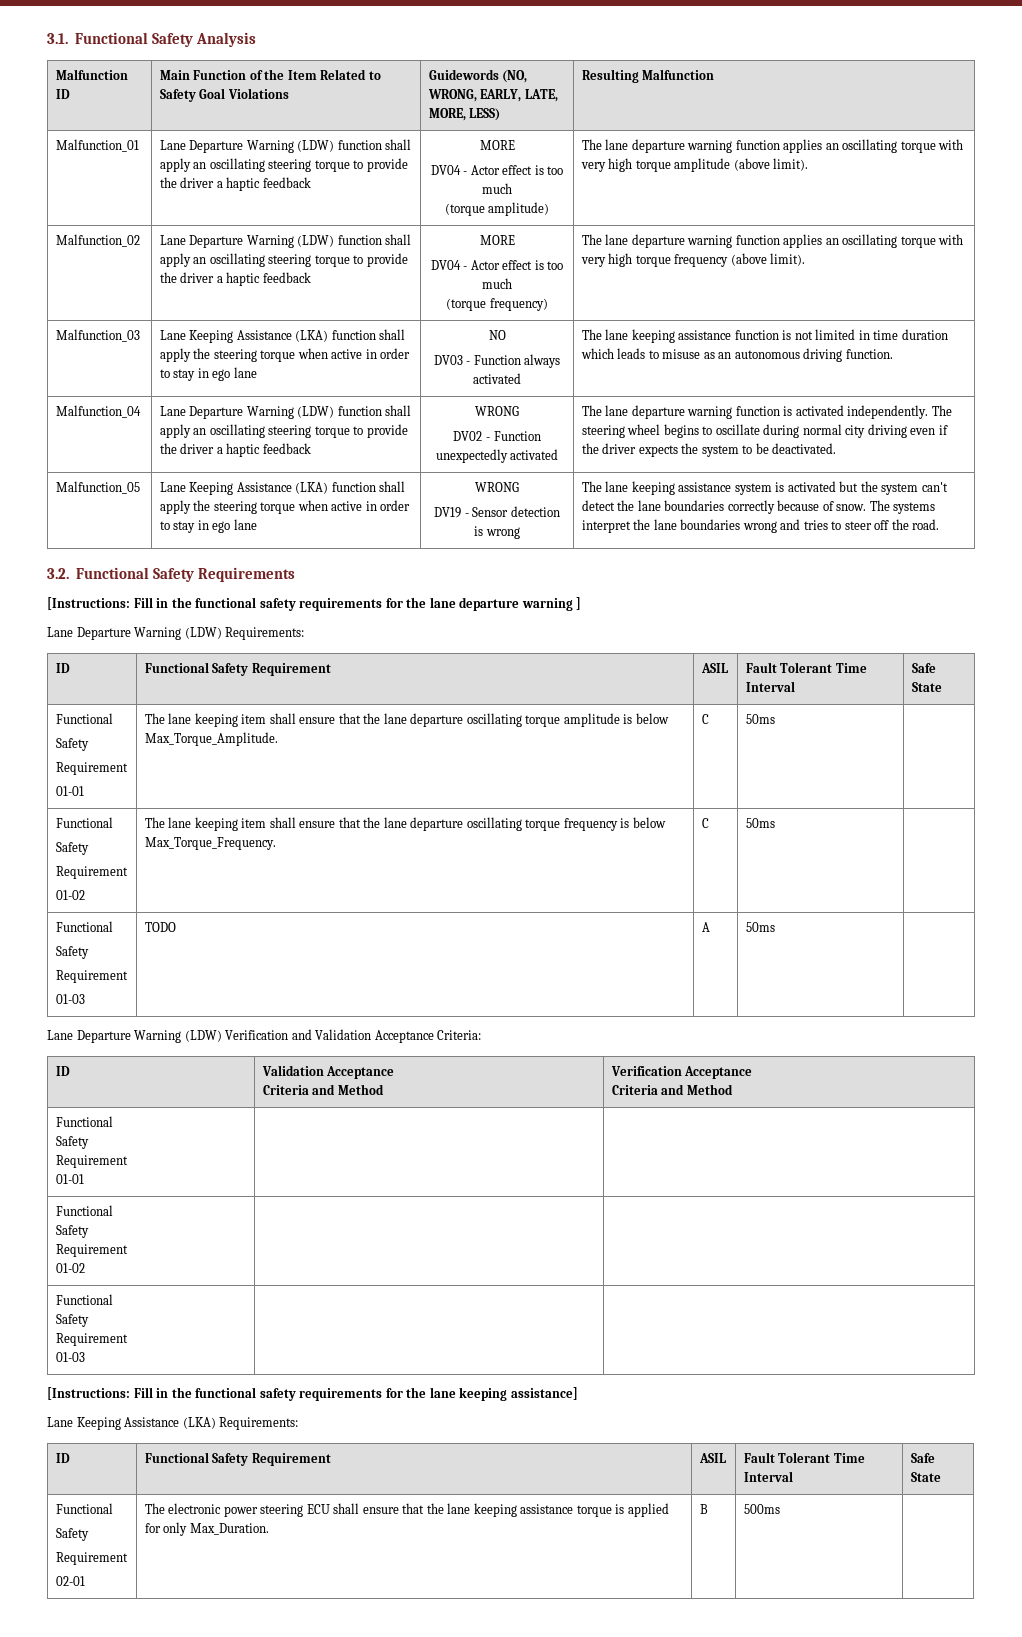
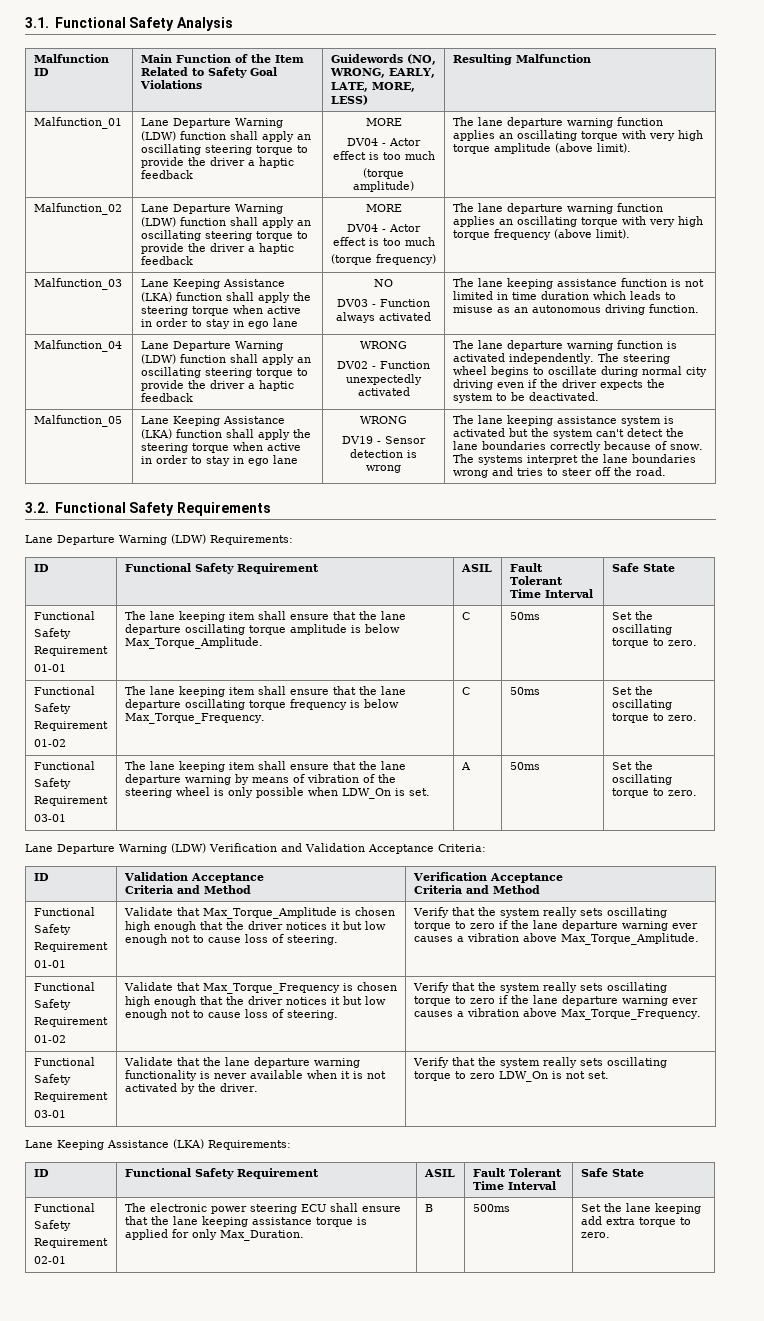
- [Instructions: Fill in the functional safety requirements for the lane departure warning ]
  Lane Departure Warning (LDW) Requirements:
  ID | Functional Safety Requirement | ASIL | Fault Tolerant Time Interval | Safe State
  Functional
  Safety
  Requirement
- 01-01 | The lane keeping item shall ensure that the lane departure oscillating torque amplitude is below Max_Torque_Amplitude. | C | 50ms |
+ 01-01 | The lane keeping item shall ensure that the lane departure oscillating torque amplitude is below Max_Torque_Amplitude. | C | 50ms | Set the oscillating torque to zero.
  Functional
  Safety
  Requirement
- 01-02 | The lane keeping item shall ensure that the lane departure oscillating torque frequency is below Max_Torque_Frequency. | C | 50ms |
+ 01-02 | The lane keeping item shall ensure that the lane departure oscillating torque frequency is below Max_Torque_Frequency. | C | 50ms | Set the oscillating torque to zero.
  Functional
  Safety
  Requirement
- 01-03 | TODO | A | 50ms |
+ 03-01 | The lane keeping item shall ensure that the lane departure warning by means of vibration of the steering wheel is only possible when LDW_On is set. | A | 50ms | Set the oscillating torque to zero.
- 01-01 | |
+ 01-01 | Validate that Max_Torque_Amplitude is chosen high enough that the driver notices it but low enough not to cause loss of steering. | Verify that the system really sets oscillating torque to zero if the lane departure warning ever causes a vibration above Max_Torque_Amplitude.
  Functional
  Safety
  Requirement
- 01-02 | |
+ 01-02 | Validate that Max_Torque_Frequency is chosen high enough that the driver notices it but low enough not to cause loss of steering. | Verify that the system really sets oscillating torque to zero if the lane departure warning ever causes a vibration above Max_Torque_Frequency.
  Functional
  Safety
  Requirement
- 01-03 | |
- [Instructions: Fill in the functional safety requirements for the lane keeping assistance]
+ 03-01 | Validate that the lane departure warning functionality is never available when it is not activated by the driver. | Verify that the system really sets oscillating torque to zero LDW_On is not set.
  Lane Keeping Assistance (LKA) Requirements:
  ID | Functional Safety Requirement | ASIL | Fault Tolerant Time Interval | Safe State
  Functional
  Safety
  Requirement
- 02-01 | The electronic power steering ECU shall ensure that the lane keeping assistance torque is applied for only Max_Duration. | B | 500ms |
+ 02-01 | The electronic power steering ECU shall ensure that the lane keeping assistance torque is applied for only Max_Duration. | B | 500ms | Set the lane keeping add extra torque to zero.

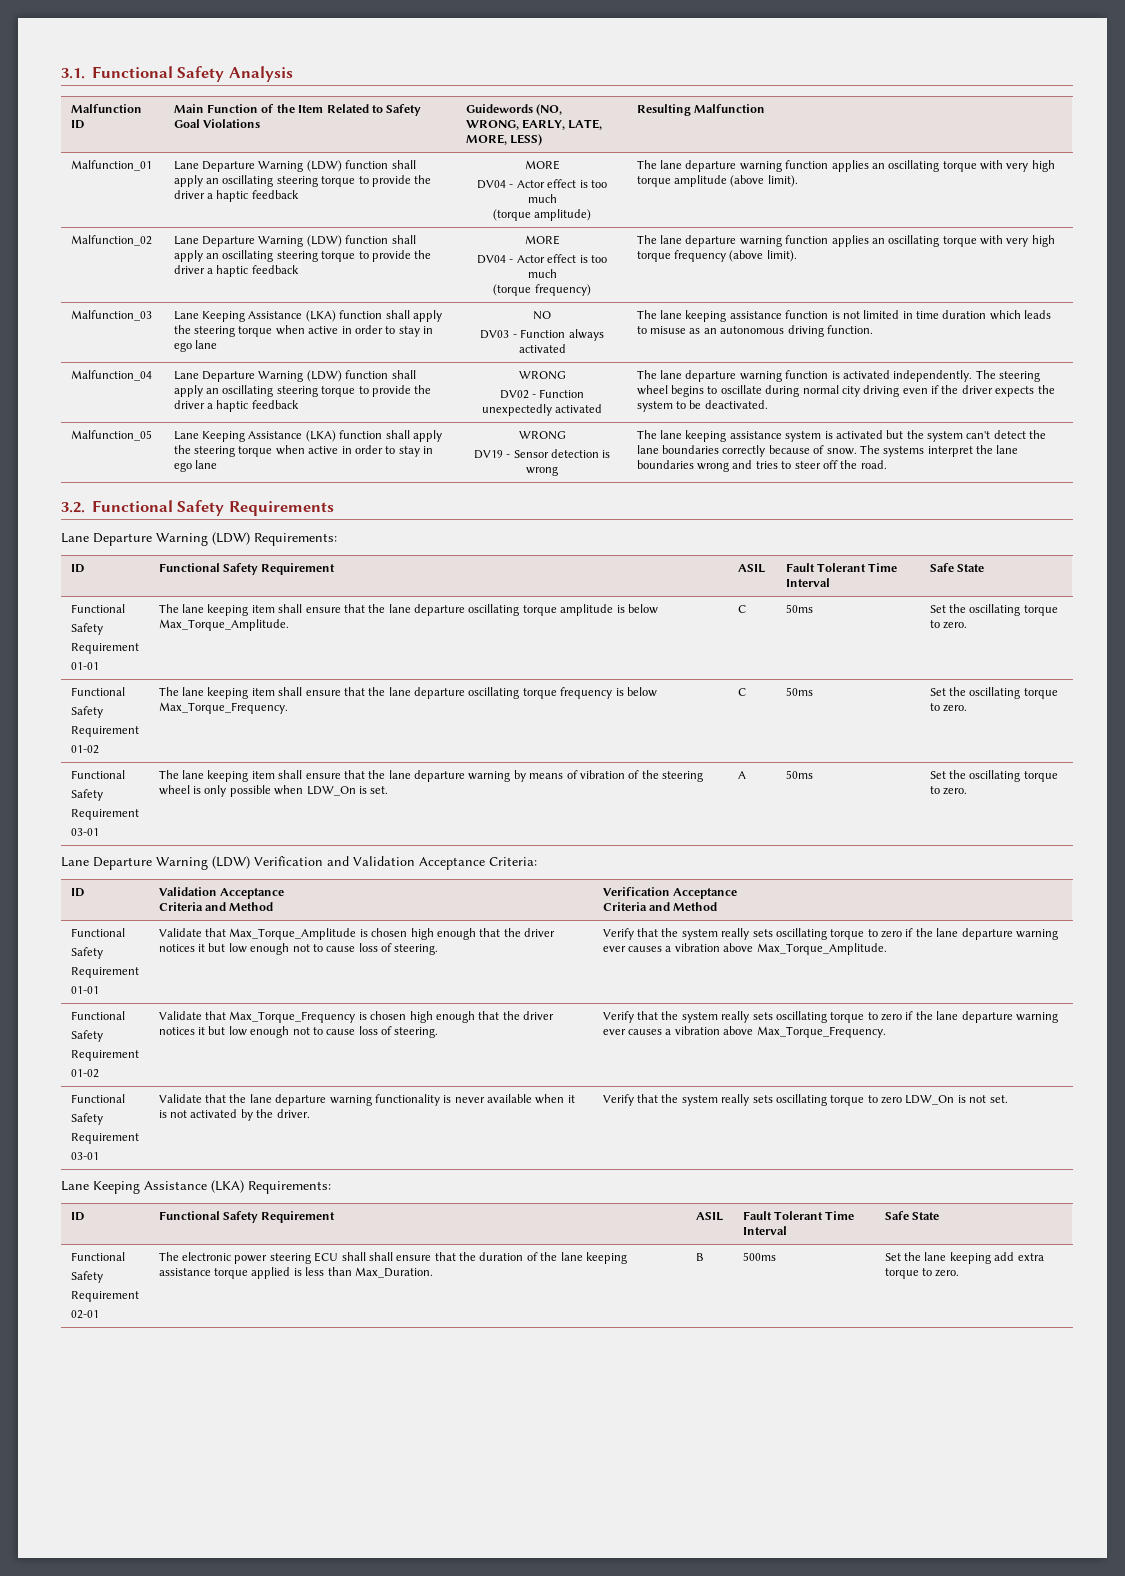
  Lane Keeping Assistance (LKA) Requirements:
  ID | Functional Safety Requirement | ASIL | Fault Tolerant Time Interval | Safe State
  Functional
  Safety
  Requirement
- 02-01 | The electronic power steering ECU shall ensure that the lane keeping assistance torque is applied for only Max_Duration. | B | 500ms | Set the lane keeping add extra torque to zero.
+ 02-01 | The electronic power steering ECU shall shall ensure that the duration of the lane keeping assistance torque applied is less than Max_Duration. | B | 500ms | Set the lane keeping add extra torque to zero.

